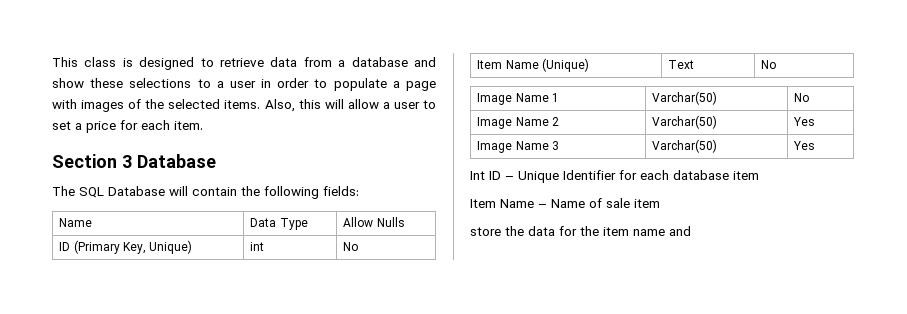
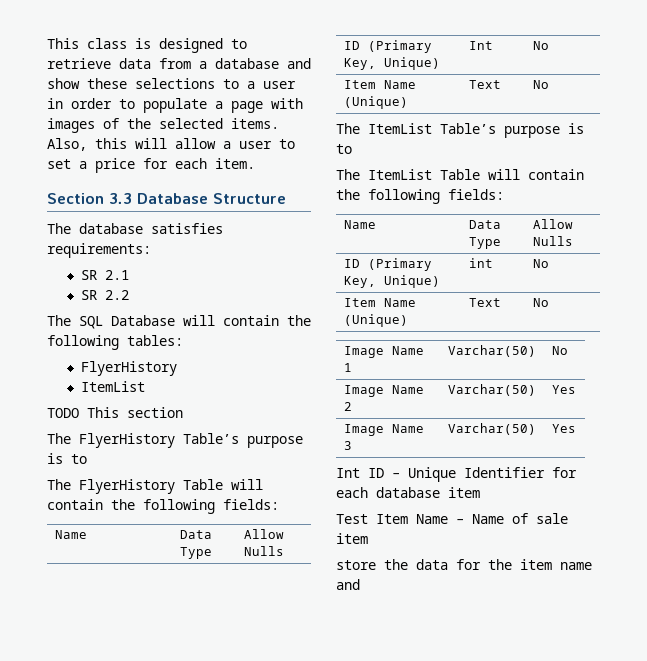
- Section 3 Database
+ Section 3.3 Database Structure
+ The database satisfies requirements:
+ SR 2.1
+ SR 2.2
- The SQL Database will contain the following fields:
+ The SQL Database will contain the following tables:
+ FlyerHistory
+ ItemList
+ TODO This section
+ The FlyerHistory Table’s purpose is to
+ The FlyerHistory Table will contain the following fields:
+ Name | Data Type | Allow Nulls
+ ID (Primary Key, Unique) | Int | No
+ Item Name (Unique) | Text | No
+ The ItemList Table’s purpose is to
+ The ItemList Table will contain the following fields:
- Item Name – Name of sale item
+ Test Item Name – Name of sale item

